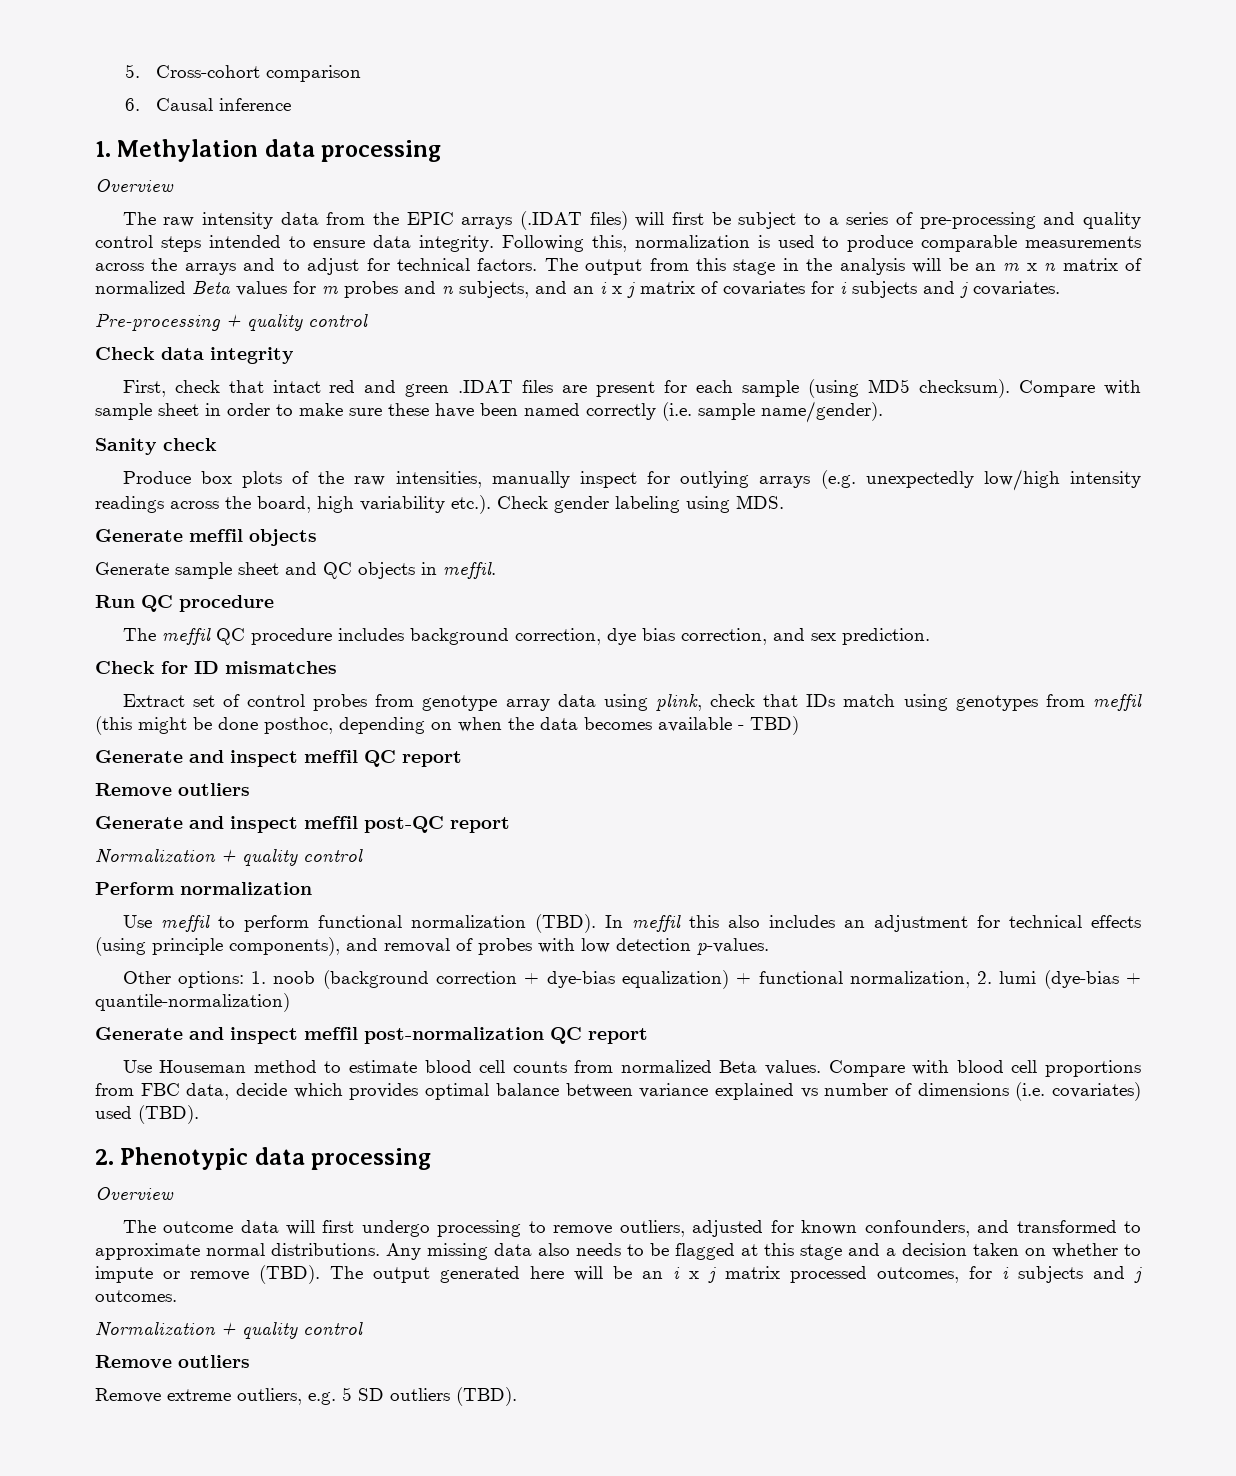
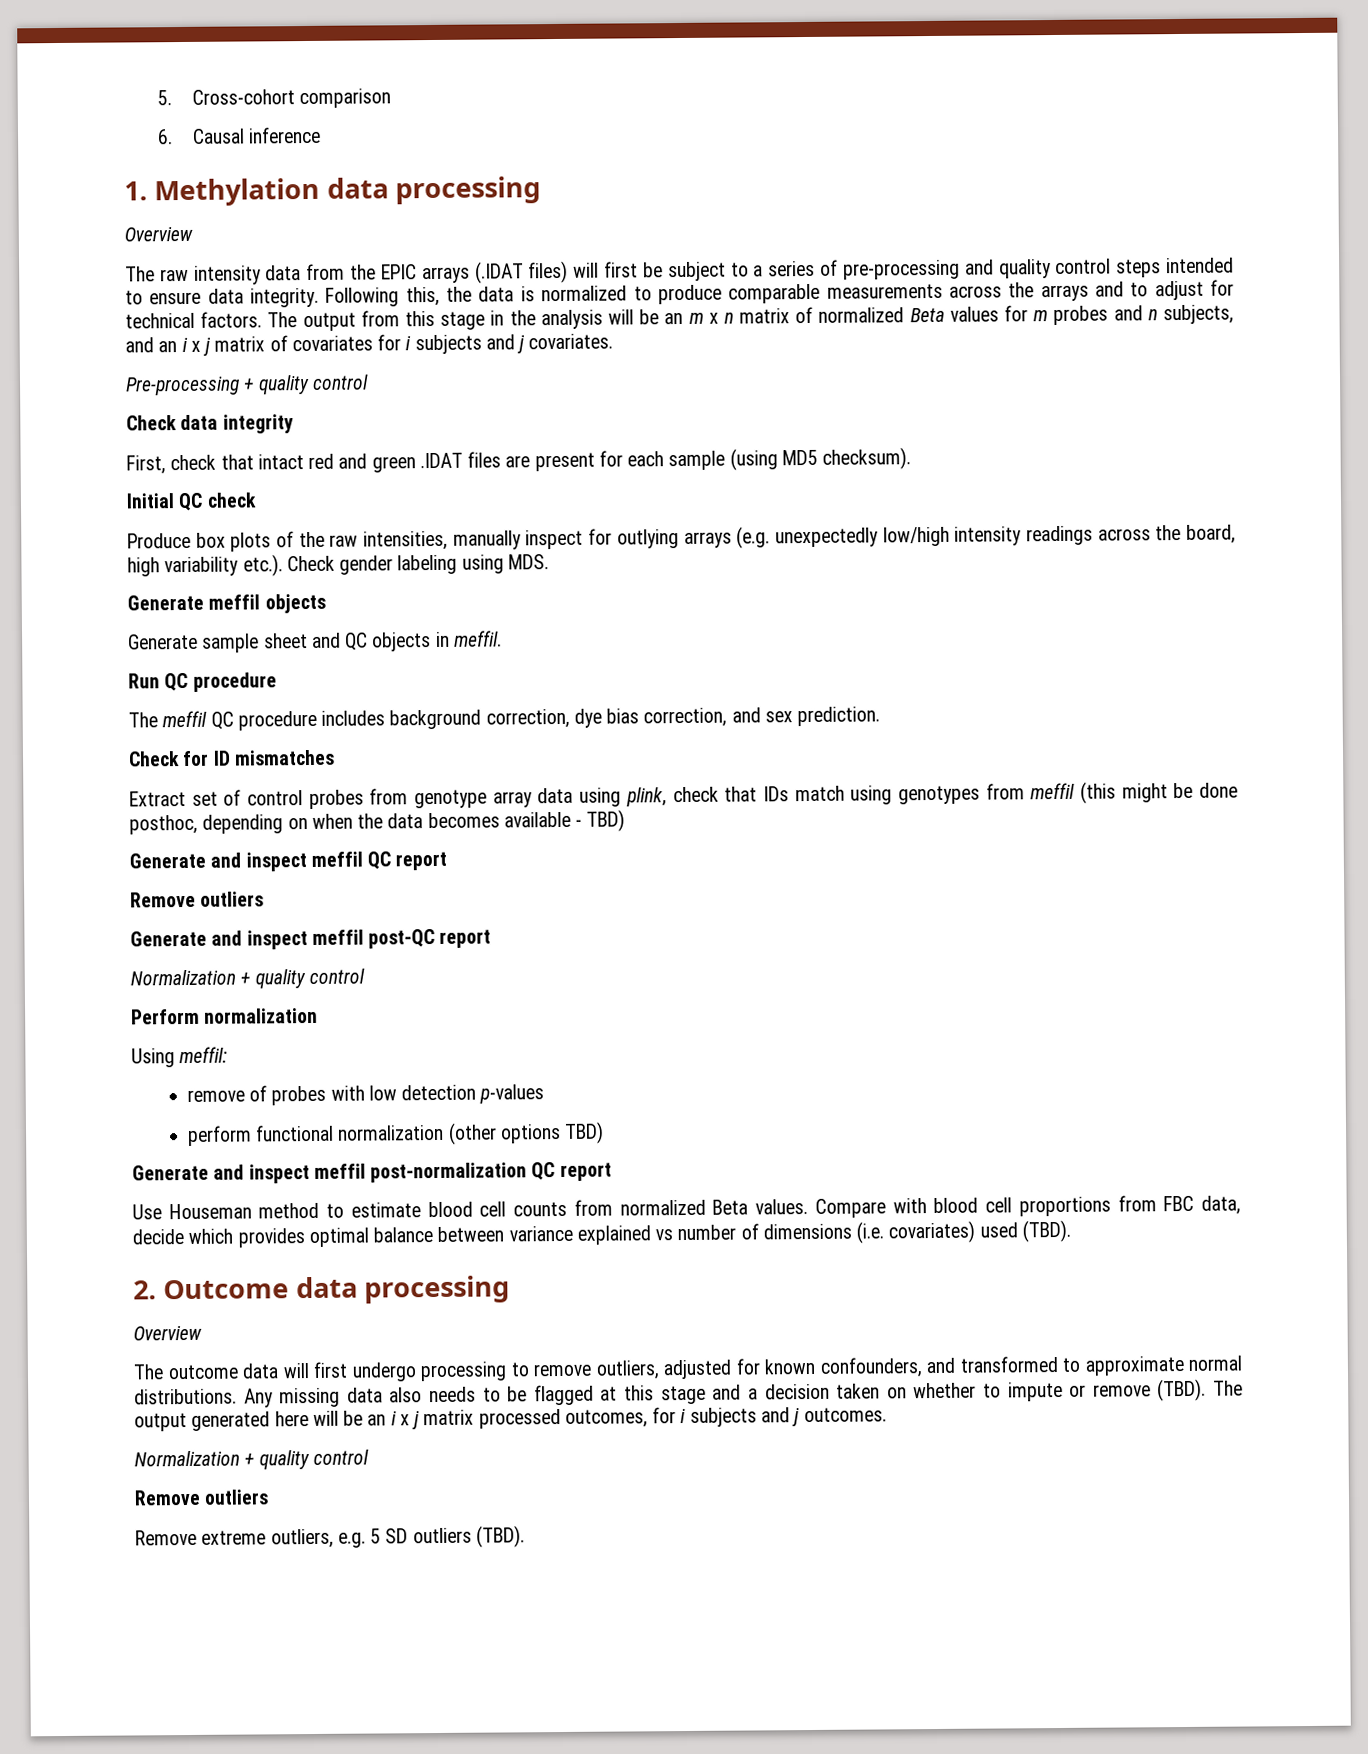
- Following this, normalization is used to produce comparable measurements across the arrays and to adjust for technical factors.
+ Following this, the data is normalized to produce comparable measurements across the arrays and to adjust for technical factors.
- First, check that intact red and green .IDAT files are present for each sample (using MD5 checksum). Compare with sample sheet in order to make sure these have been named correctly (i.e. sample name/gender).
- Sanity check
+ First, check that intact red and green .IDAT files are present for each sample (using MD5 checksum).
+ Initial QC check
- Use meffil to perform functional normalization (TBD). In meffil this also includes an adjustment for technical effects (using principle components), and removal of probes with low detection p-values.
- Other options: 1. noob (background correction + dye-bias equalization) + functional normalization, 2. lumi (dye-bias + quantile-normalization)
+ Using meffil:
+ remove of probes with low detection p-values
+ perform functional normalization (other options TBD)
- 2. Phenotypic data processing
+ 2. Outcome data processing

